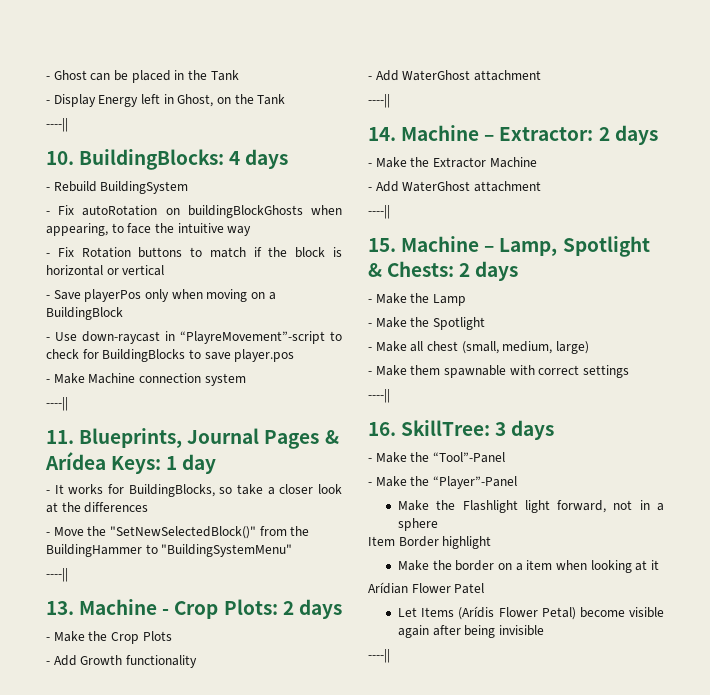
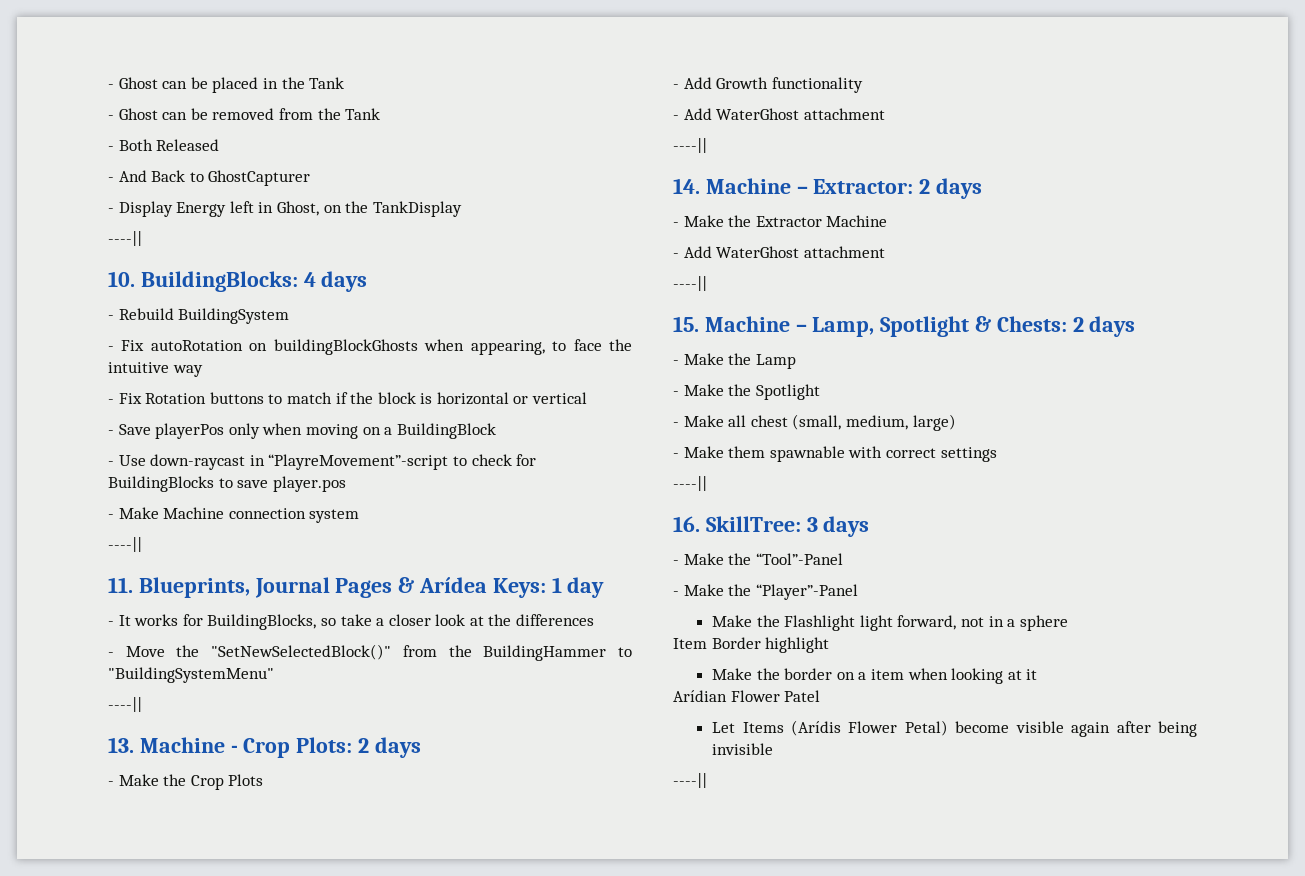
+ - Ghost can be removed from the Tank
+ - Both Released
+ - And Back to GhostCapturer
- - Display Energy left in Ghost, on the Tank
+ - Display Energy left in Ghost, on the TankDisplay

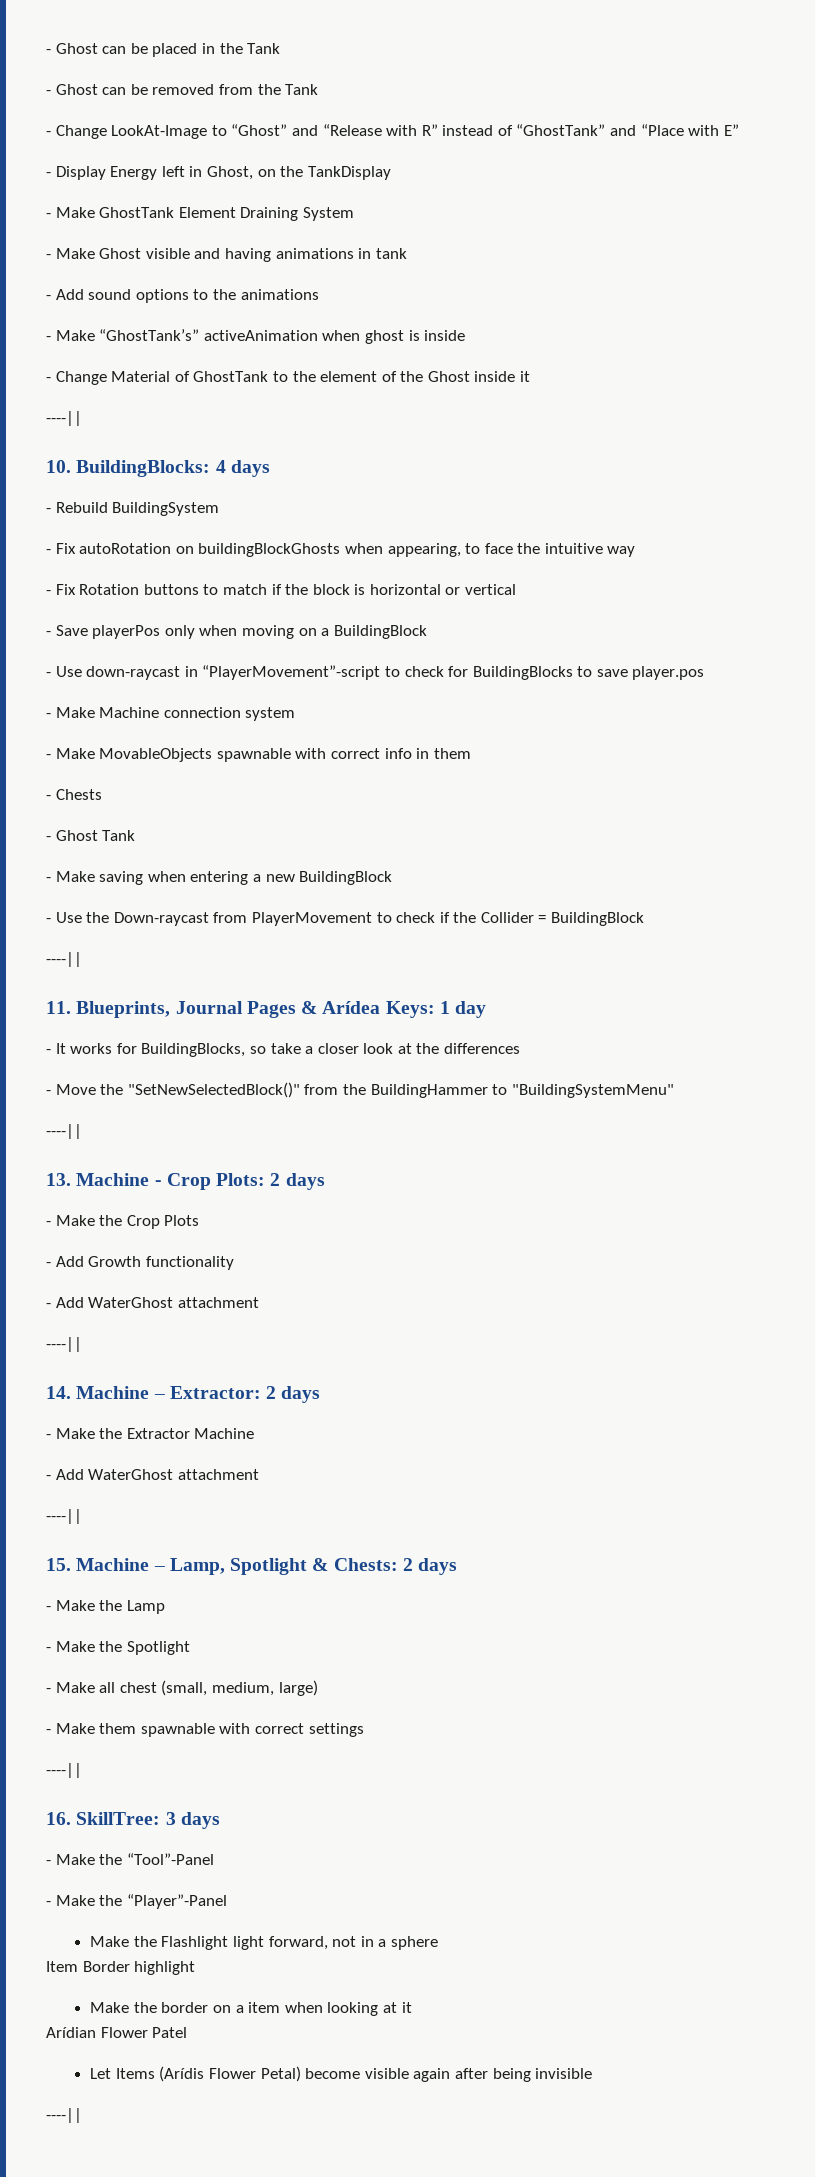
- - Both Released
- - And Back to GhostCapturer
+ - Change LookAt-Image to “Ghost” and “Release with R” instead of “GhostTank” and “Place with E”
+ - Make GhostTank Element Draining System
+ - Make Ghost visible and having animations in tank
+ - Add sound options to the animations
+ - Make “GhostTank’s” activeAnimation when ghost is inside
+ - Change Material of GhostTank to the element of the Ghost inside it
- - Use down-raycast in “PlayreMovement”-script to check for BuildingBlocks to save player.pos
+ - Use down-raycast in “PlayerMovement”-script to check for BuildingBlocks to save player.pos
+ - Make MovableObjects spawnable with correct info in them
+ - Chests
+ - Ghost Tank
+ - Make saving when entering a new BuildingBlock
+ - Use the Down-raycast from PlayerMovement to check if the Collider = BuildingBlock

